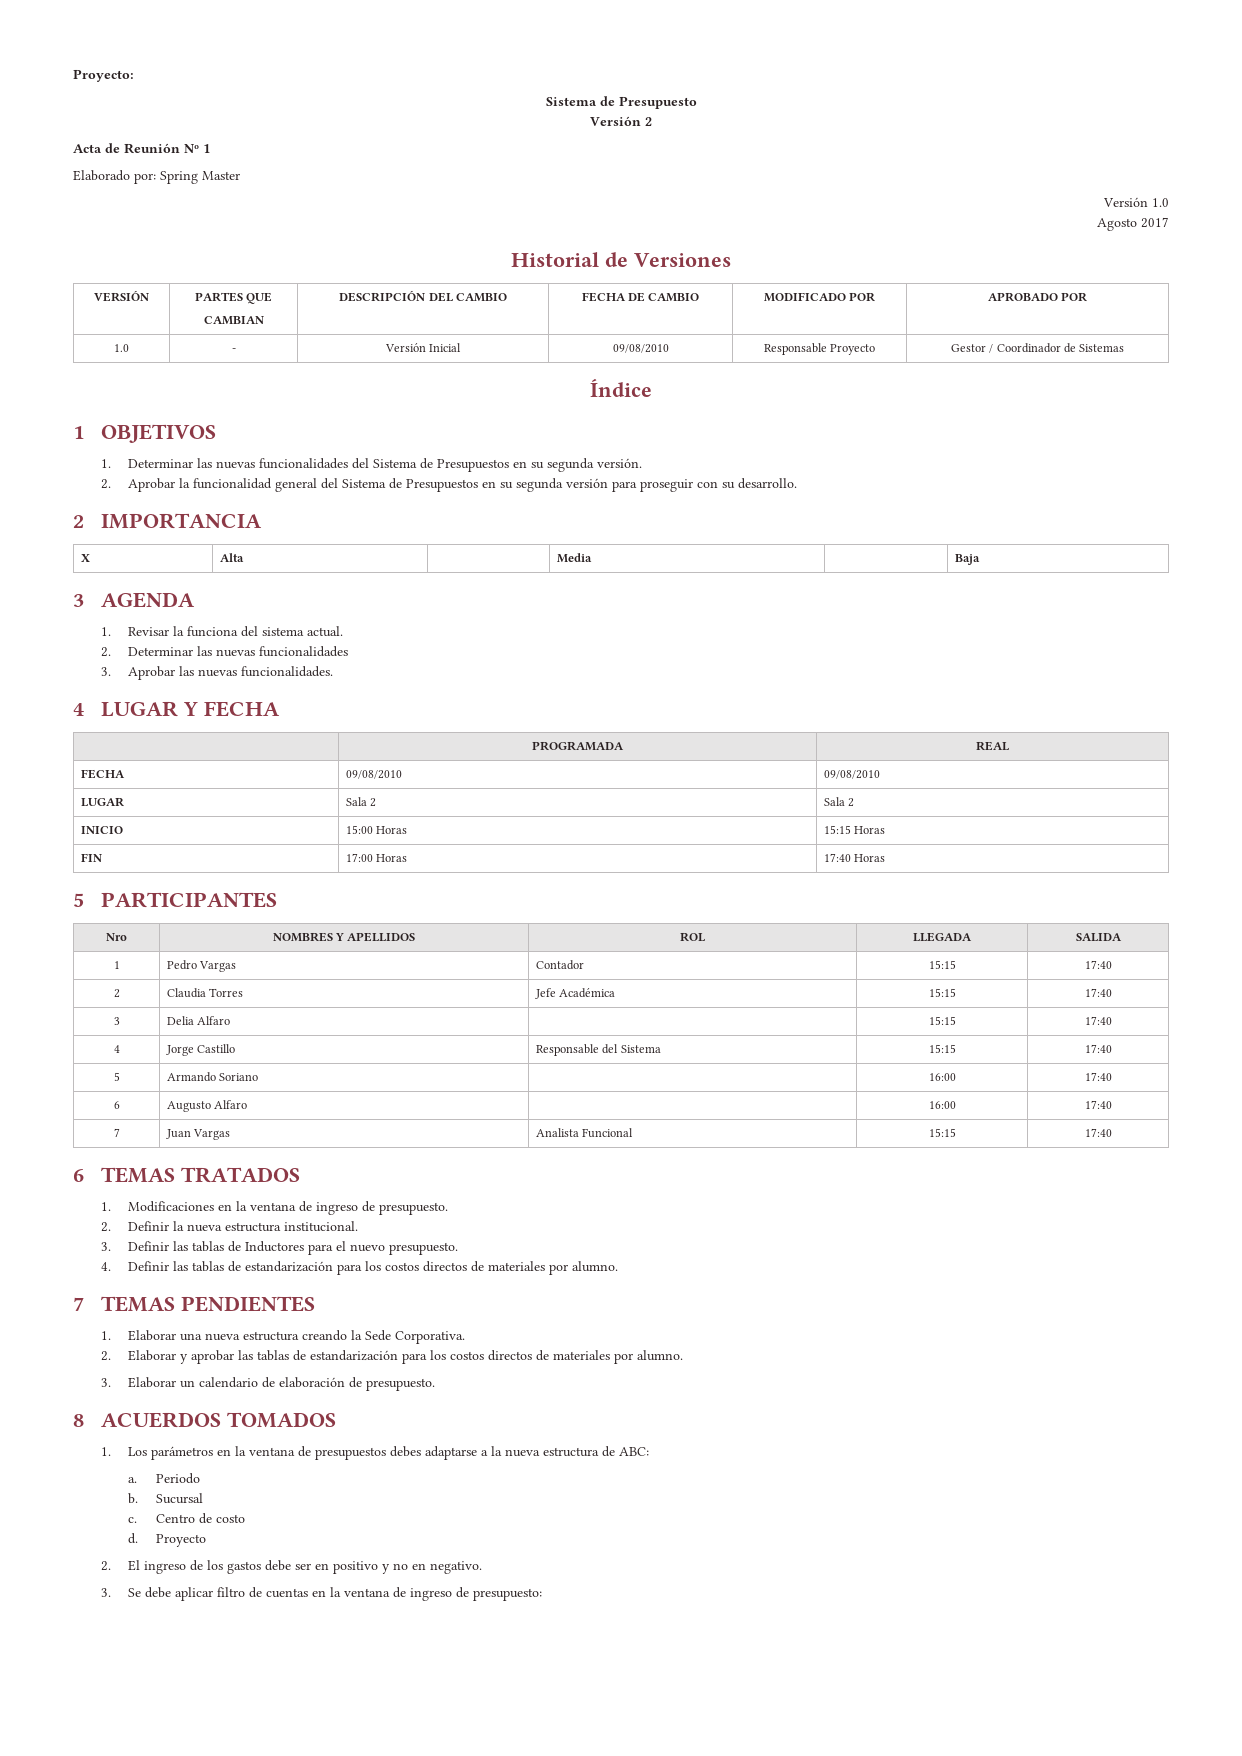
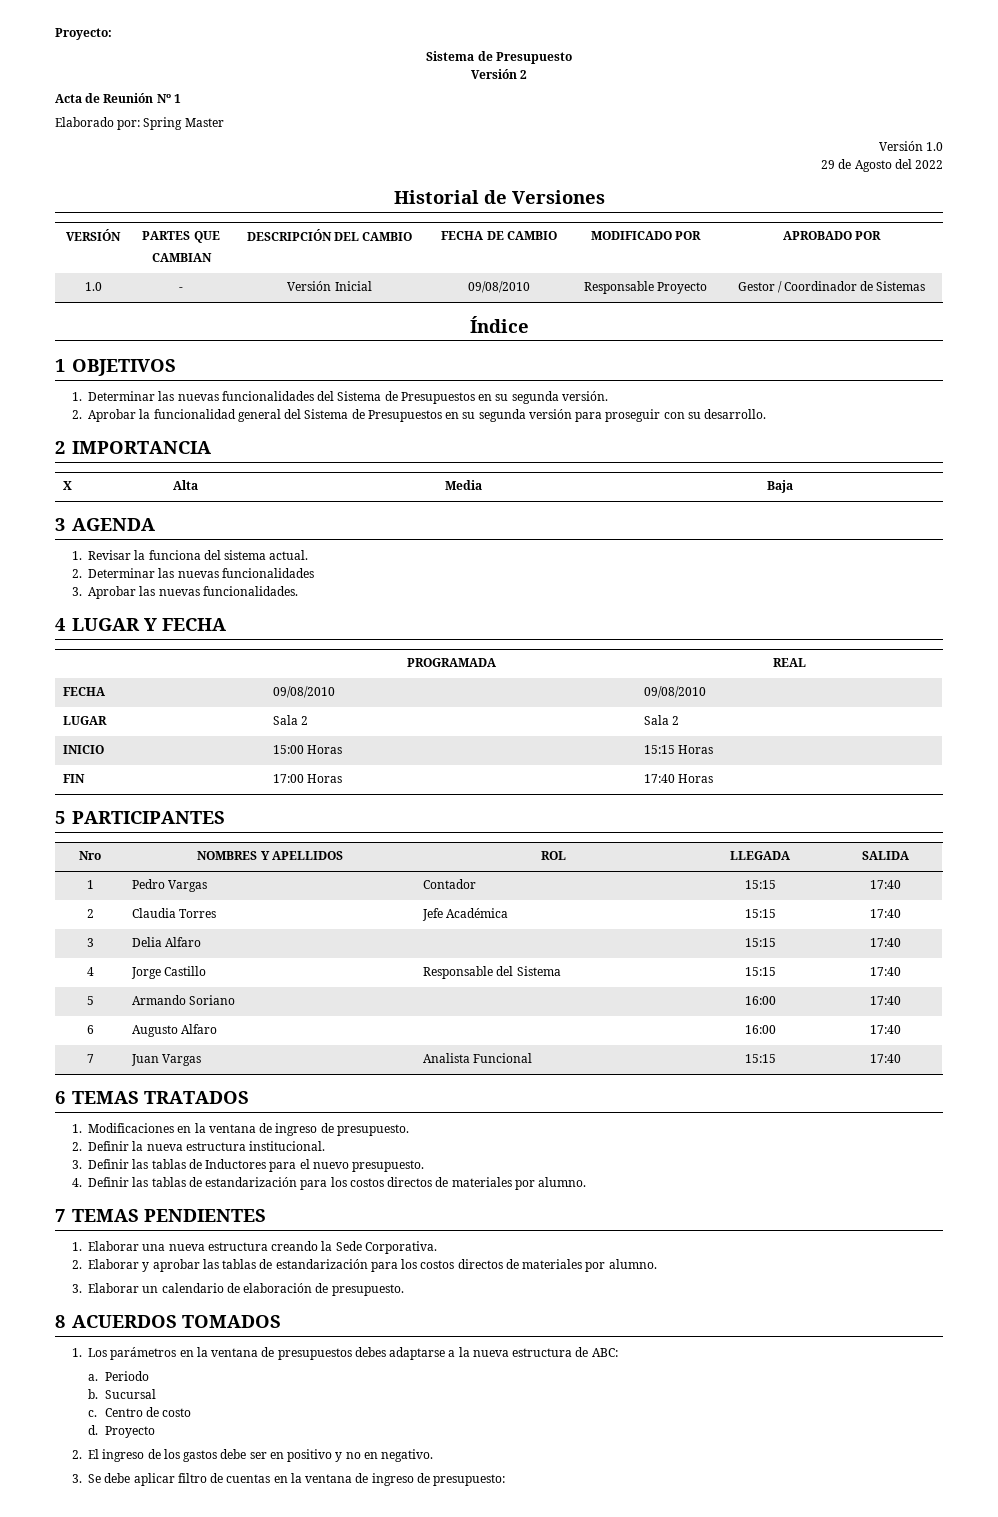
- Agosto 2017
+ 29 de Agosto del 2022

